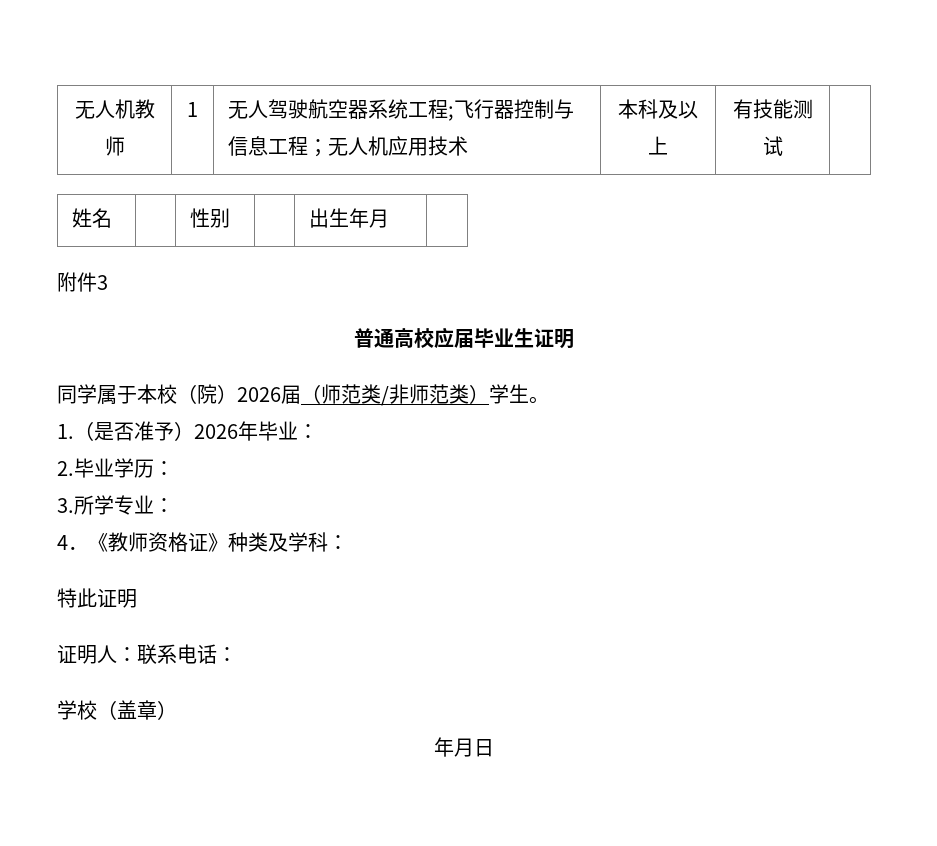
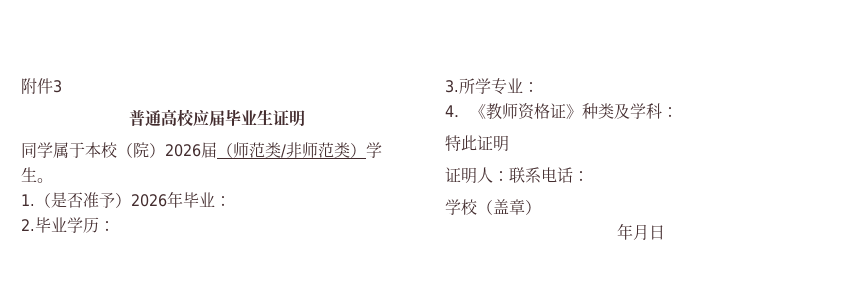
- 无人机教师 | 1 | 无人驾驶航空器系统工程;飞行器控制与信息工程；无人机应用技术 | 本科及以上 | 有技能测试 |
- 姓名 | | 性别 | | 出生年月 |

